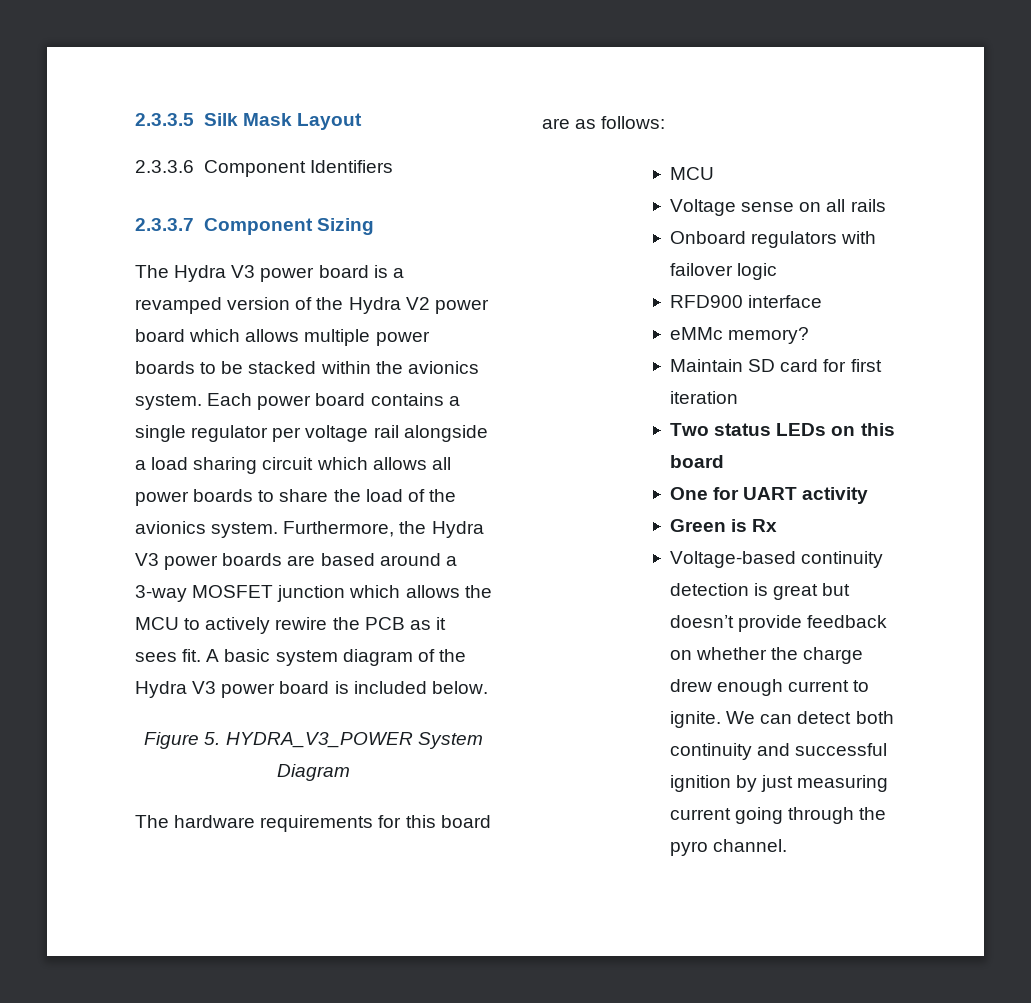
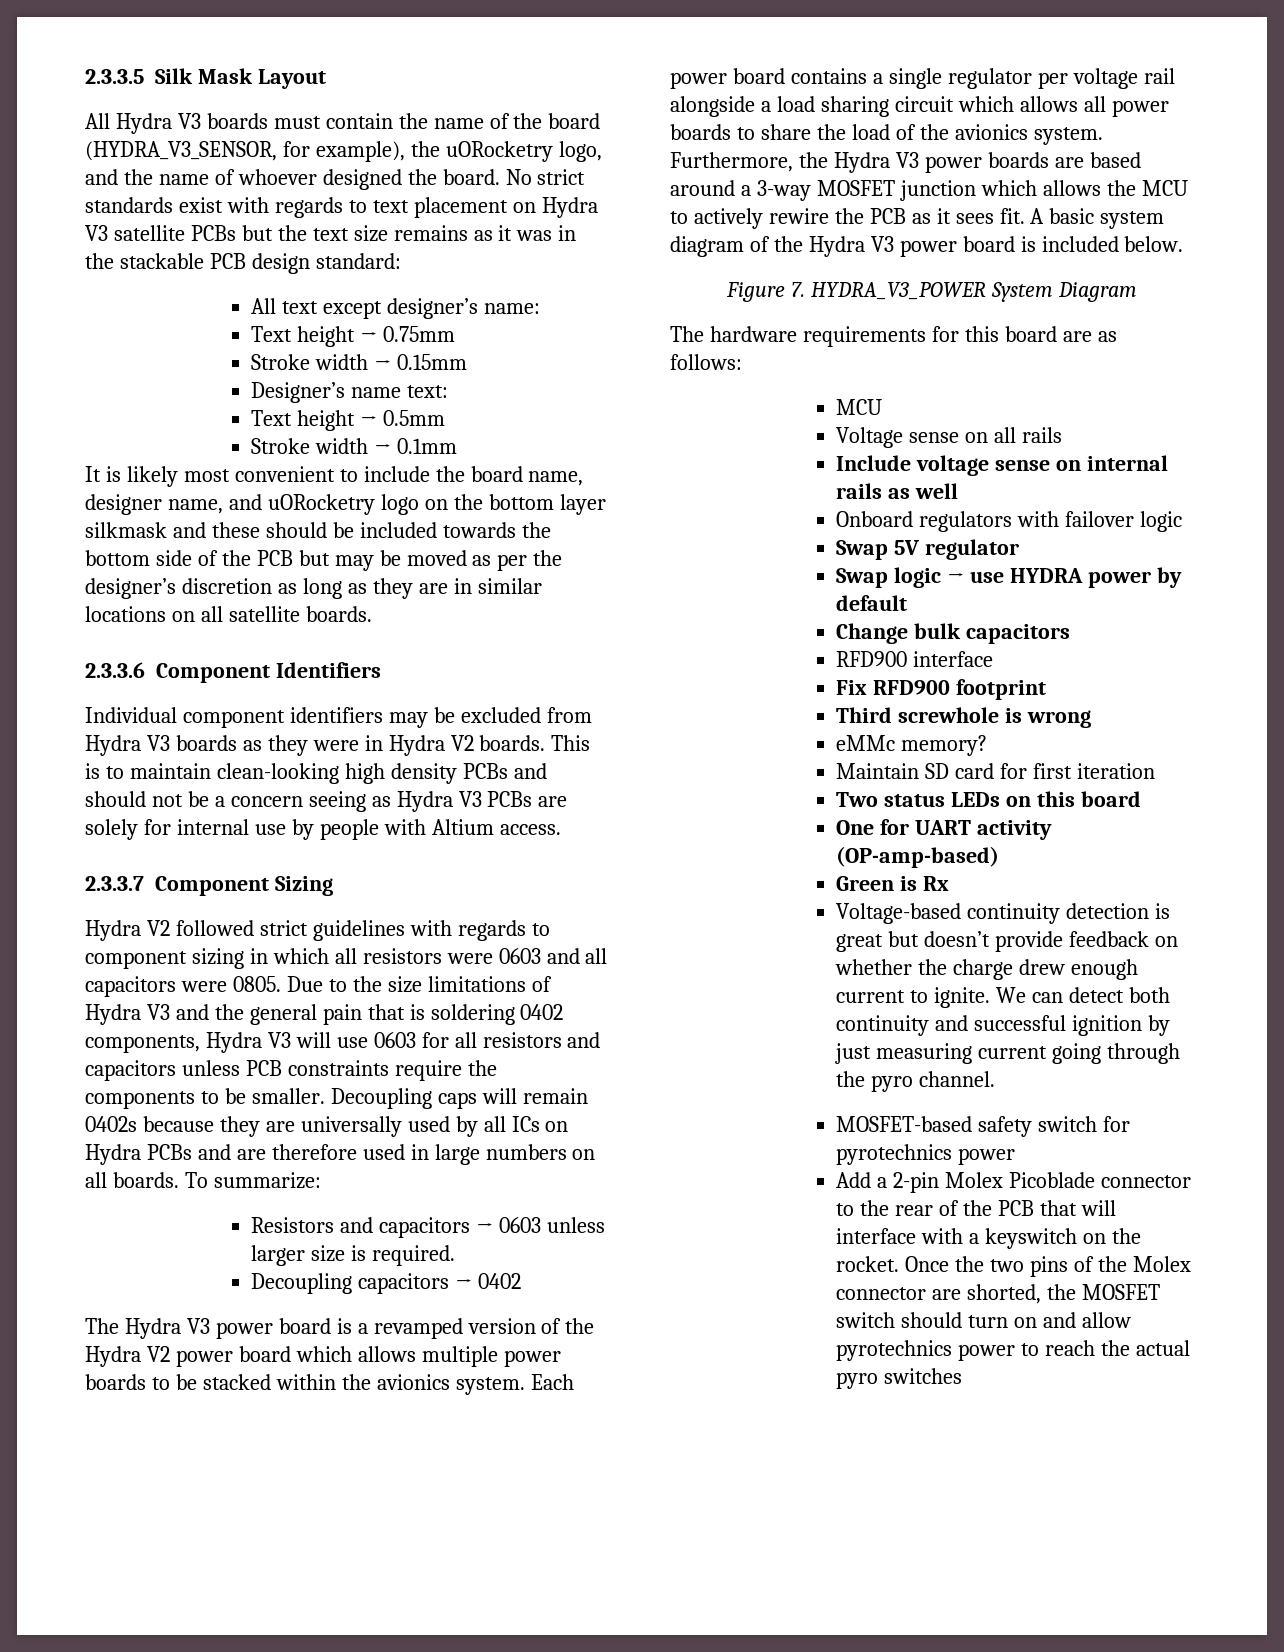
+ All Hydra V3 boards must contain the name of the board (HYDRA_V3_SENSOR, for example), the uORocketry logo, and the name of whoever designed the board. No strict standards exist with regards to text placement on Hydra V3 satellite PCBs but the text size remains as it was in the stackable PCB design standard:
+ All text except designer’s name:
+ Text height → 0.75mm
+ Stroke width → 0.15mm
+ Designer’s name text:
+ Text height → 0.5mm
+ Stroke width → 0.1mm
+ It is likely most convenient to include the board name, designer name, and uORocketry logo on the bottom layer silkmask and these should be included towards the bottom side of the PCB but may be moved as per the designer’s discretion as long as they are in similar locations on all satellite boards.
  2.3.3.6 Component Identifiers
+ Individual component identifiers may be excluded from Hydra V3 boards as they were in Hydra V2 boards. This is to maintain clean-looking high density PCBs and should not be a concern seeing as Hydra V3 PCBs are solely for internal use by people with Altium access.
  2.3.3.7 Component Sizing
+ Hydra V2 followed strict guidelines with regards to component sizing in which all resistors were 0603 and all capacitors were 0805. Due to the size limitations of Hydra V3 and the general pain that is soldering 0402 components, Hydra V3 will use 0603 for all resistors and capacitors unless PCB constraints require the components to be smaller. Decoupling caps will remain 0402s because they are universally used by all ICs on Hydra PCBs and are therefore used in large numbers on all boards. To summarize:
+ Resistors and capacitors → 0603 unless larger size is required.
+ Decoupling capacitors → 0402
- Figure 5. HYDRA_V3_POWER System Diagram
+ Figure 7. HYDRA_V3_POWER System Diagram
+ Include voltage sense on internal rails as well
+ Swap 5V regulator
+ Swap logic → use HYDRA power by default
+ Change bulk capacitors
  RFD900 interface
+ Fix RFD900 footprint
+ Third screwhole is wrong
- One for UART activity
+ One for UART activity (OP-amp-based)
+ MOSFET-based safety switch for pyrotechnics power
+ Add a 2-pin Molex Picoblade connector to the rear of the PCB that will interface with a keyswitch on the rocket. Once the two pins of the Molex connector are shorted, the MOSFET switch should turn on and allow pyrotechnics power to reach the actual pyro switches

